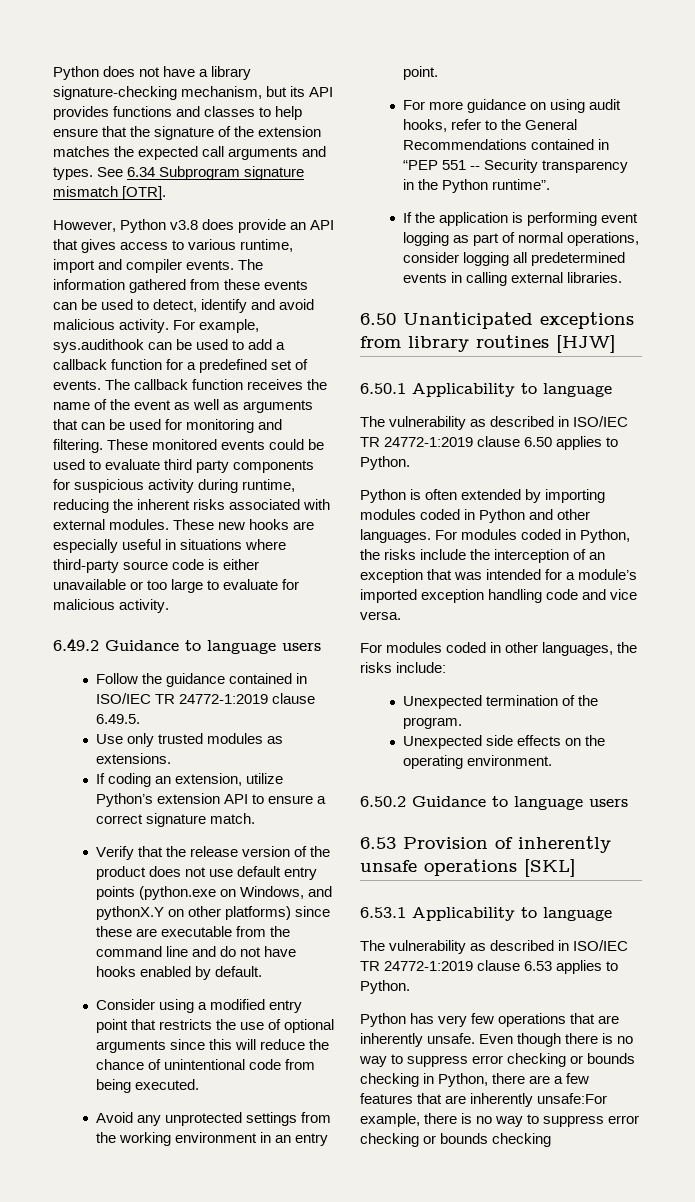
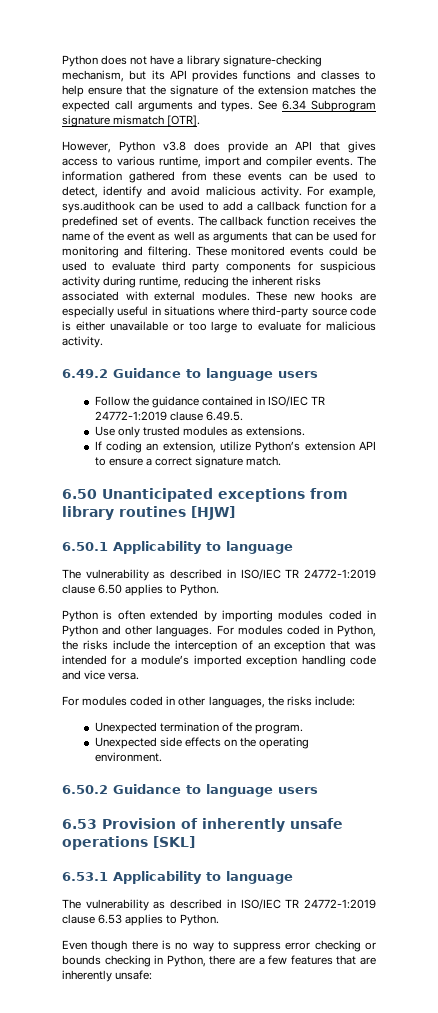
- Verify that the release version of the product does not use default entry points (python.exe on Windows, and pythonX.Y on other platforms) since these are executable from the command line and do not have hooks enabled by default.
- Consider using a modified entry point that restricts the use of optional arguments since this will reduce the chance of unintentional code from being executed.
- Avoid any unprotected settings from the working environment in an entry point.
- For more guidance on using audit hooks, refer to the General Recommendations contained in “PEP 551 -- Security transparency in the Python runtime”.
- If the application is performing event logging as part of normal operations, consider logging all predetermined events in calling external libraries.
- Python has very few operations that are inherently unsafe. Even though there is no way to suppress error checking or bounds checking in Python, there are a few features that are inherently unsafe:For example, there is no way to suppress error checking or bounds checking
+ Even though there is no way to suppress error checking or bounds checking in Python, there are a few features that are inherently unsafe:

